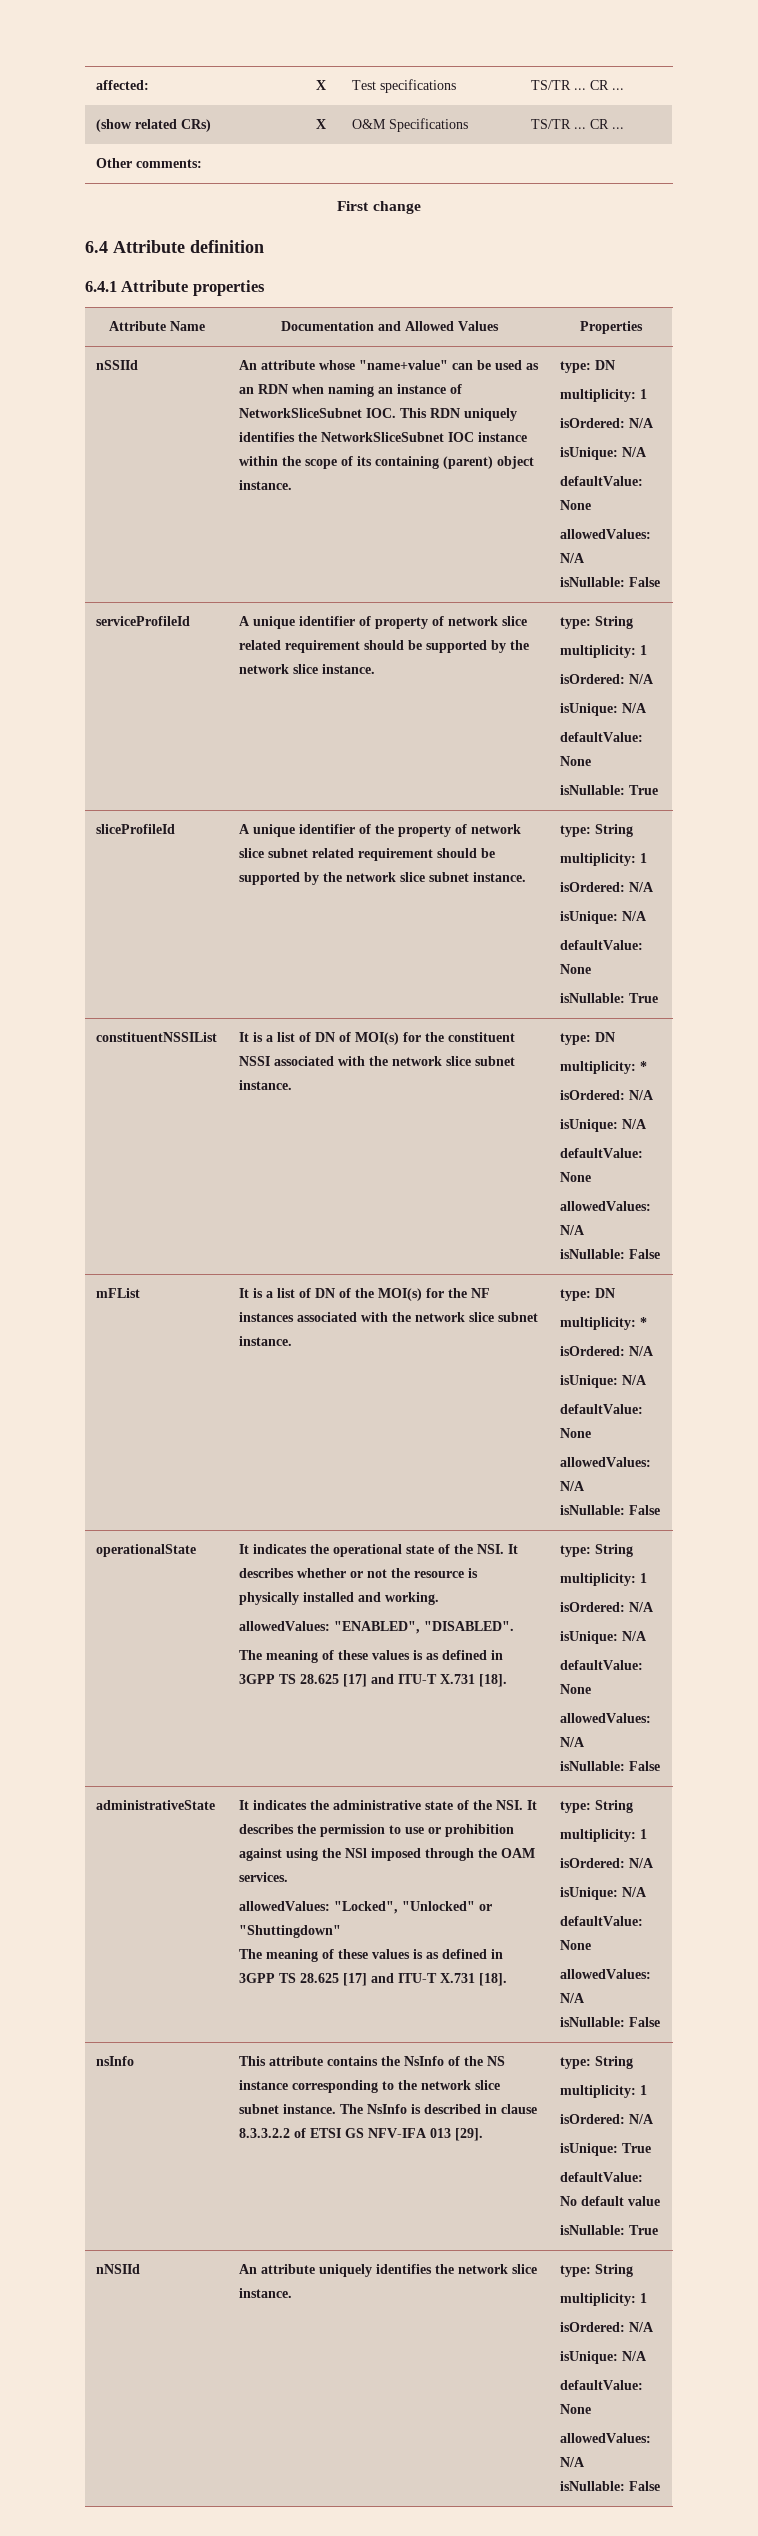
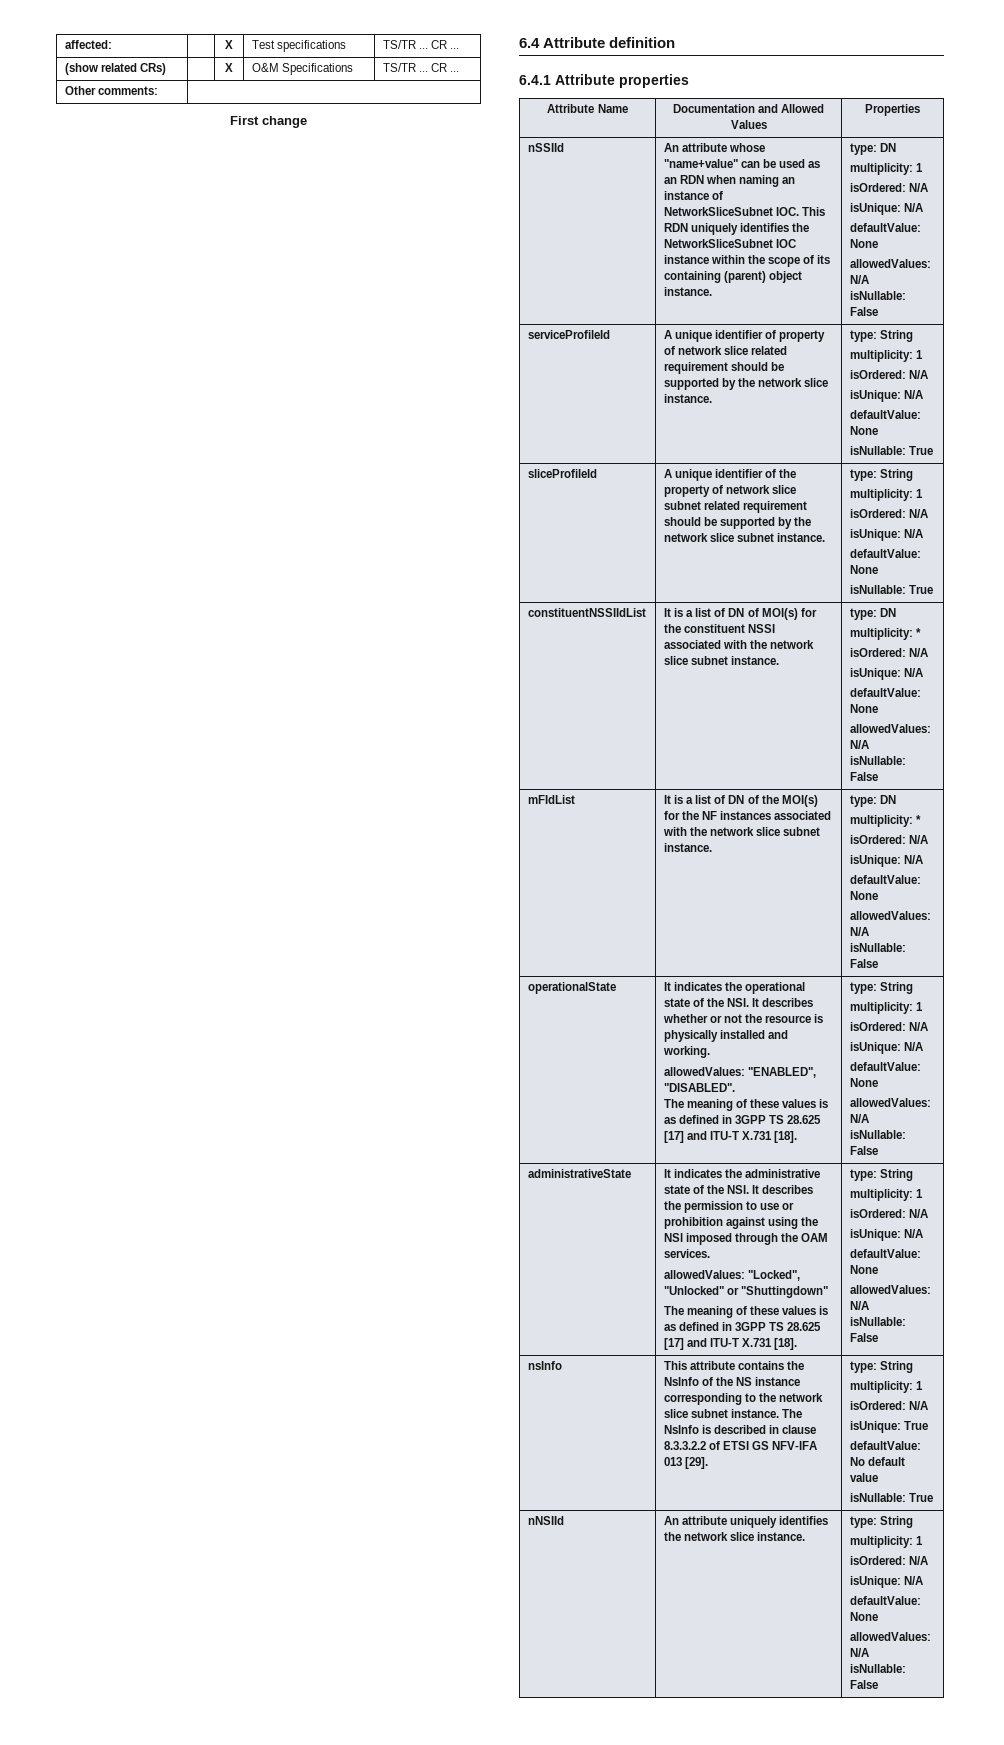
- constituentNSSIList | It is a list of DN of MOI(s) for the constituent NSSI associated with the network slice subnet instance. | type: DN
+ constituentNSSIIdList | It is a list of DN of MOI(s) for the constituent NSSI associated with the network slice subnet instance. | type: DN
- mFList | It is a list of DN of the MOI(s) for the NF instances associated with the network slice subnet instance. | type: DN
+ mFIdList | It is a list of DN of the MOI(s) for the NF instances associated with the network slice subnet instance. | type: DN

